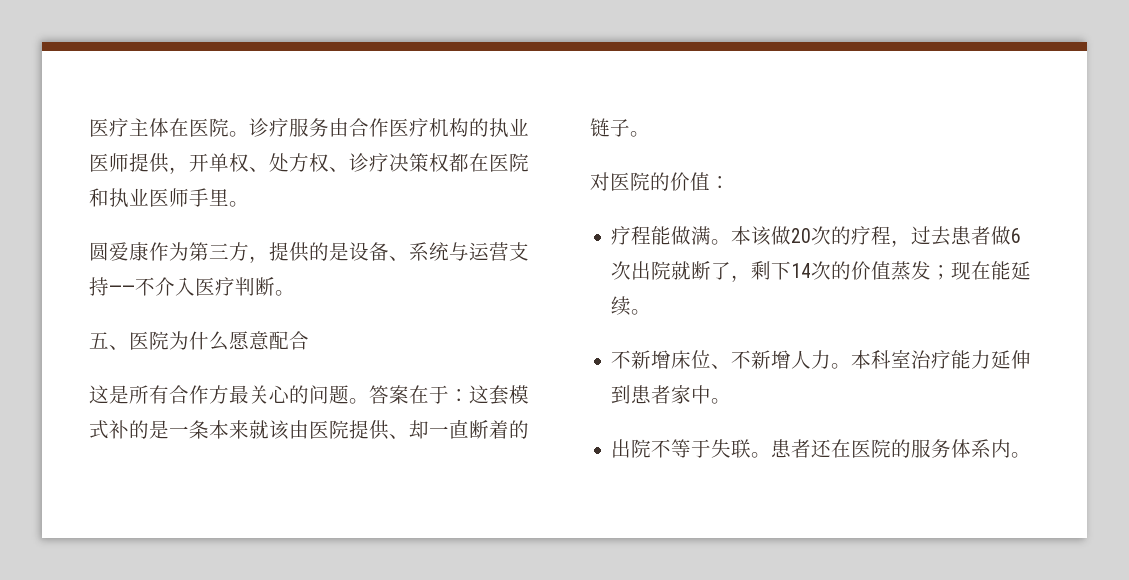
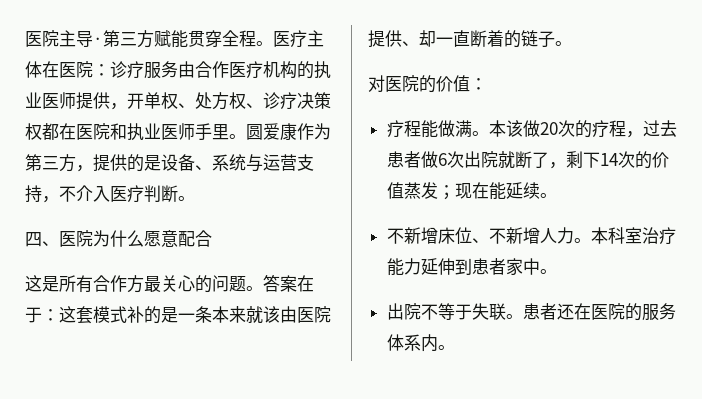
- 医疗主体在医院。诊疗服务由合作医疗机构的执业医师提供，开单权、处方权、诊疗决策权都在医院和执业医师手里。
- 圆爱康作为第三方，提供的是设备、系统与运营支持——不介入医疗判断。
+ 医院主导·第三方赋能贯穿全程。医疗主体在医院：诊疗服务由合作医疗机构的执业医师提供，开单权、处方权、诊疗决策权都在医院和执业医师手里。圆爱康作为第三方，提供的是设备、系统与运营支持，不介入医疗判断。
- 五、医院为什么愿意配合
+ 四、医院为什么愿意配合

